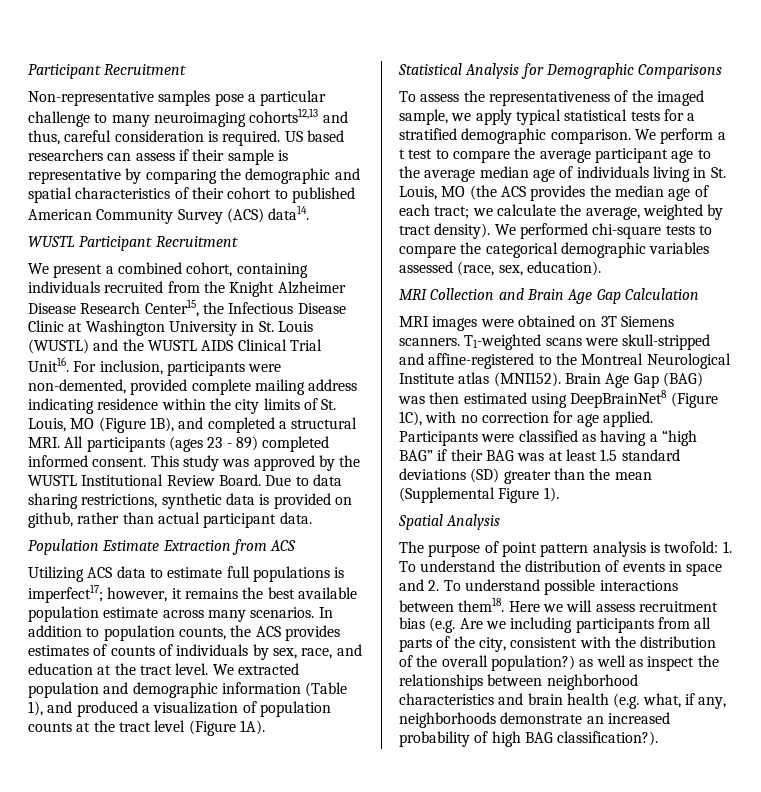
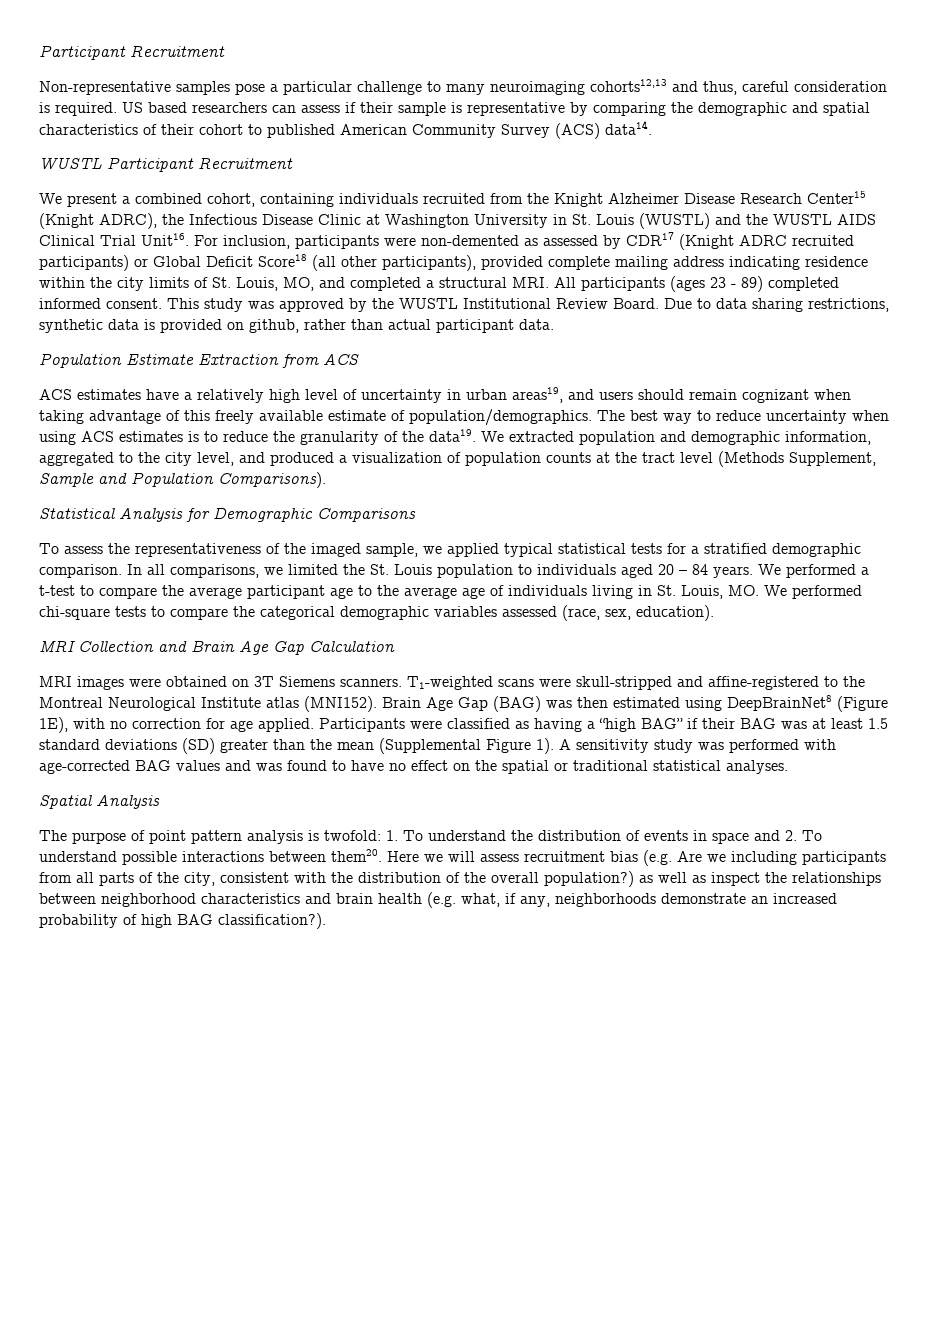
- We present a combined cohort, containing individuals recruited from the Knight Alzheimer Disease Research Center15, the Infectious Disease Clinic at Washington University in St. Louis (WUSTL) and the WUSTL AIDS Clinical Trial Unit16.
+ We present a combined cohort, containing individuals recruited from the Knight Alzheimer Disease Research Center15 (Knight ADRC), the Infectious Disease Clinic at Washington University in St. Louis (WUSTL) and the WUSTL AIDS Clinical Trial Unit16.
- For inclusion, participants were non-demented, provided complete mailing address indicating residence within the city limits of St. Louis, MO (Figure 1B), and completed a structural MRI. All participants (ages 23 - 89) completed informed consent.
+ For inclusion, participants were non-demented as assessed by CDR17 (Knight ADRC recruited participants) or Global Deficit Score18 (all other participants), provided complete mailing address indicating residence within the city limits of St. Louis, MO, and completed a structural MRI. All participants (ages 23 - 89) completed informed consent.
- Utilizing ACS data to estimate full populations is imperfect17; however, it remains the best available population estimate across many scenarios. In addition to population counts, the ACS provides estimates of counts of individuals by sex, race, and education at the tract level.
+ ACS estimates have a relatively high level of uncertainty in urban areas19, and users should remain cognizant when taking advantage of this freely available estimate of population/demographics. The best way to reduce uncertainty when using ACS estimates is to reduce the granularity of the data19.
- We extracted population and demographic information (Table 1), and produced a visualization of population counts at the tract level (Figure 1A).
+ We extracted population and demographic information, aggregated to the city level, and produced a visualization of population counts at the tract level (Methods Supplement, Sample and Population Comparisons).
- To assess the representativeness of the imaged sample, we apply typical statistical tests for a stratified demographic comparison.
+ To assess the representativeness of the imaged sample, we applied typical statistical tests for a stratified demographic comparison.
- We perform a t test to compare the average participant age to the average median age of individuals living in St. Louis, MO (the ACS provides the median age of each tract; we calculate the average, weighted by tract density). We performed chi-square tests to compare the categorical demographic variables assessed (race, sex, education).
+ In all comparisons, we limited the St. Louis population to individuals aged 20 – 84 years. We performed a t-test to compare the average participant age to the average age of individuals living in St. Louis, MO. We performed chi-square tests to compare the categorical demographic variables assessed (race, sex, education).
- Brain Age Gap (BAG) was then estimated using DeepBrainNet8 (Figure 1C), with no correction for age applied.
+ Brain Age Gap (BAG) was then estimated using DeepBrainNet8 (Figure 1E), with no correction for age applied.
+ A sensitivity study was performed with age-corrected BAG values and was found to have no effect on the spatial or traditional statistical analyses.
- The purpose of point pattern analysis is twofold: 1. To understand the distribution of events in space and 2. To understand possible interactions between them18.
+ The purpose of point pattern analysis is twofold: 1. To understand the distribution of events in space and 2. To understand possible interactions between them20.

